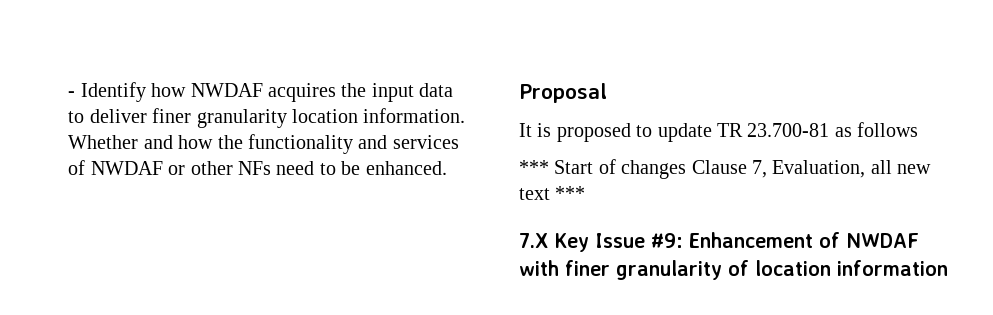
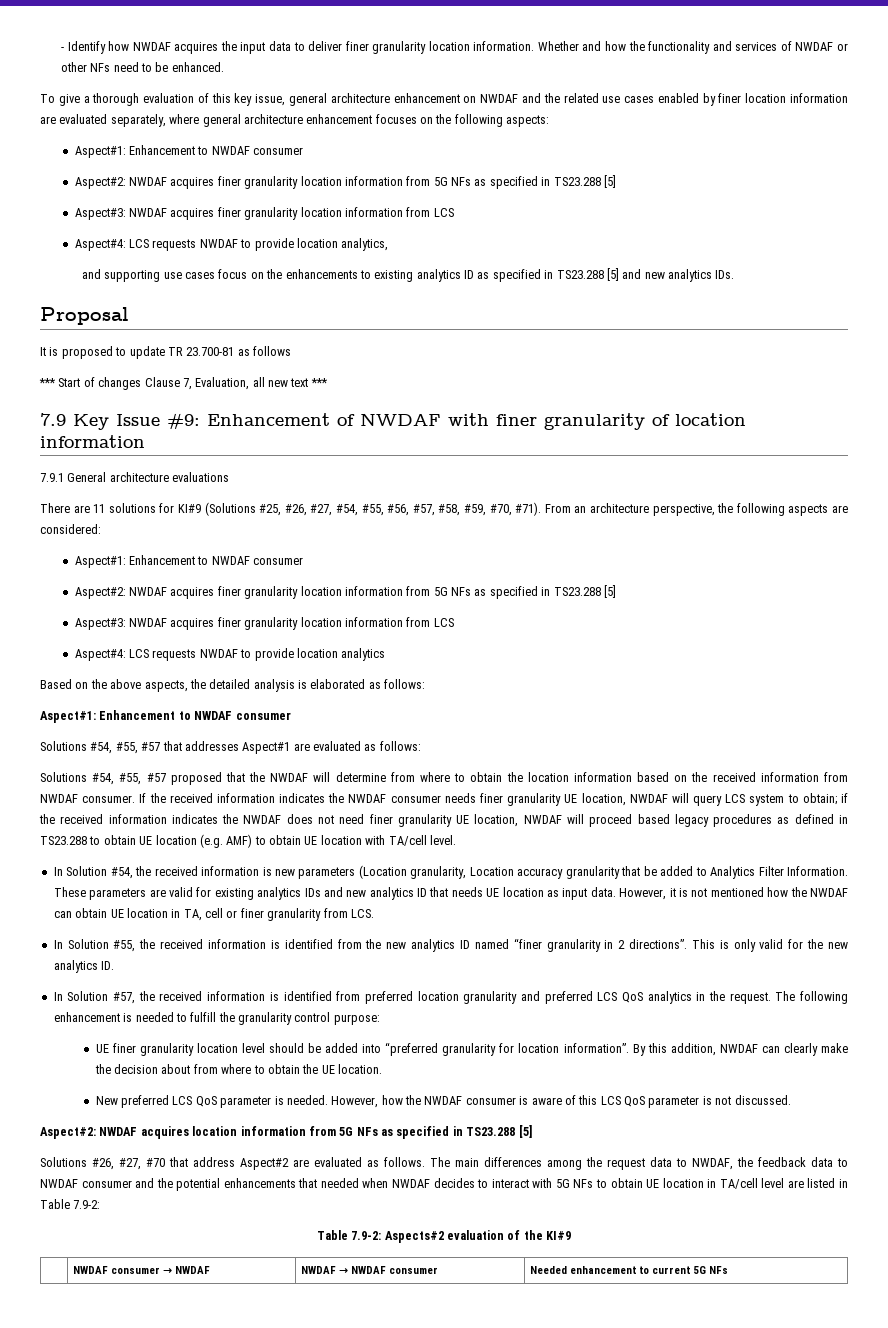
+ To give a thorough evaluation of this key issue, general architecture enhancement on NWDAF and the related use cases enabled by finer location information are evaluated separately, where general architecture enhancement focuses on the following aspects:
+ Aspect#1: Enhancement to NWDAF consumer
+ Aspect#2: NWDAF acquires finer granularity location information from 5G NFs as specified in TS23.288 [5]
+ Aspect#3: NWDAF acquires finer granularity location information from LCS
+ Aspect#4: LCS requests NWDAF to provide location analytics,
+ and supporting use cases focus on the enhancements to existing analytics ID as specified in TS23.288 [5] and new analytics IDs.
- 7.X Key Issue #9: Enhancement of NWDAF with finer granularity of location information
+ 7.9 Key Issue #9: Enhancement of NWDAF with finer granularity of location information
+ 7.9.1 General architecture evaluations
+ There are 11 solutions for KI#9 (Solutions #25, #26, #27, #54, #55, #56, #57, #58, #59, #70, #71). From an architecture perspective, the following aspects are considered:
+ Aspect#1: Enhancement to NWDAF consumer
+ Aspect#2: NWDAF acquires finer granularity location information from 5G NFs as specified in TS23.288 [5]
+ Aspect#3: NWDAF acquires finer granularity location information from LCS
+ Aspect#4: LCS requests NWDAF to provide location analytics
+ Based on the above aspects, the detailed analysis is elaborated as follows:
+ Aspect#1: Enhancement to NWDAF consumer
+ Solutions #54, #55, #57 that addresses Aspect#1 are evaluated as follows:
+ Solutions #54, #55, #57 proposed that the NWDAF will determine from where to obtain the location information based on the received information from NWDAF consumer. If the received information indicates the NWDAF consumer needs finer granularity UE location, NWDAF will query LCS system to obtain; if the received information indicates the NWDAF does not need finer granularity UE location, NWDAF will proceed based legacy procedures as defined in TS23.288 to obtain UE location (e.g. AMF) to obtain UE location with TA/cell level.
+ In Solution #54, the received information is new parameters (Location granularity, Location accuracy granularity that be added to Analytics Filter Information. These parameters are valid for existing analytics IDs and new analytics ID that needs UE location as input data. However, it is not mentioned how the NWDAF can obtain UE location in TA, cell or finer granularity from LCS.
+ In Solution #55, the received information is identified from the new analytics ID named “finer granularity in 2 directions”. This is only valid for the new analytics ID.
+ In Solution #57, the received information is identified from preferred location granularity and preferred LCS QoS analytics in the request. The following enhancement is needed to fulfill the granularity control purpose:
+ UE finer granularity location level should be added into “preferred granularity for location information”. By this addition, NWDAF can clearly make the decision about from where to obtain the UE location.
+ New preferred LCS QoS parameter is needed. However, how the NWDAF consumer is aware of this LCS QoS parameter is not discussed.
+ Aspect#2: NWDAF acquires location information from 5G NFs as specified in TS23.288 [5]
+ Solutions #26, #27, #70 that address Aspect#2 are evaluated as follows. The main differences among the request data to NWDAF, the feedback data to NWDAF consumer and the potential enhancements that needed when NWDAF decides to interact with 5G NFs to obtain UE location in TA/cell level are listed in Table 7.9-2:
+ Table 7.9-2: Aspects#2 evaluation of the KI#9
+ | NWDAF consumer → NWDAF | NWDAF → NWDAF consumer | Needed enhancement to current 5G NFs

